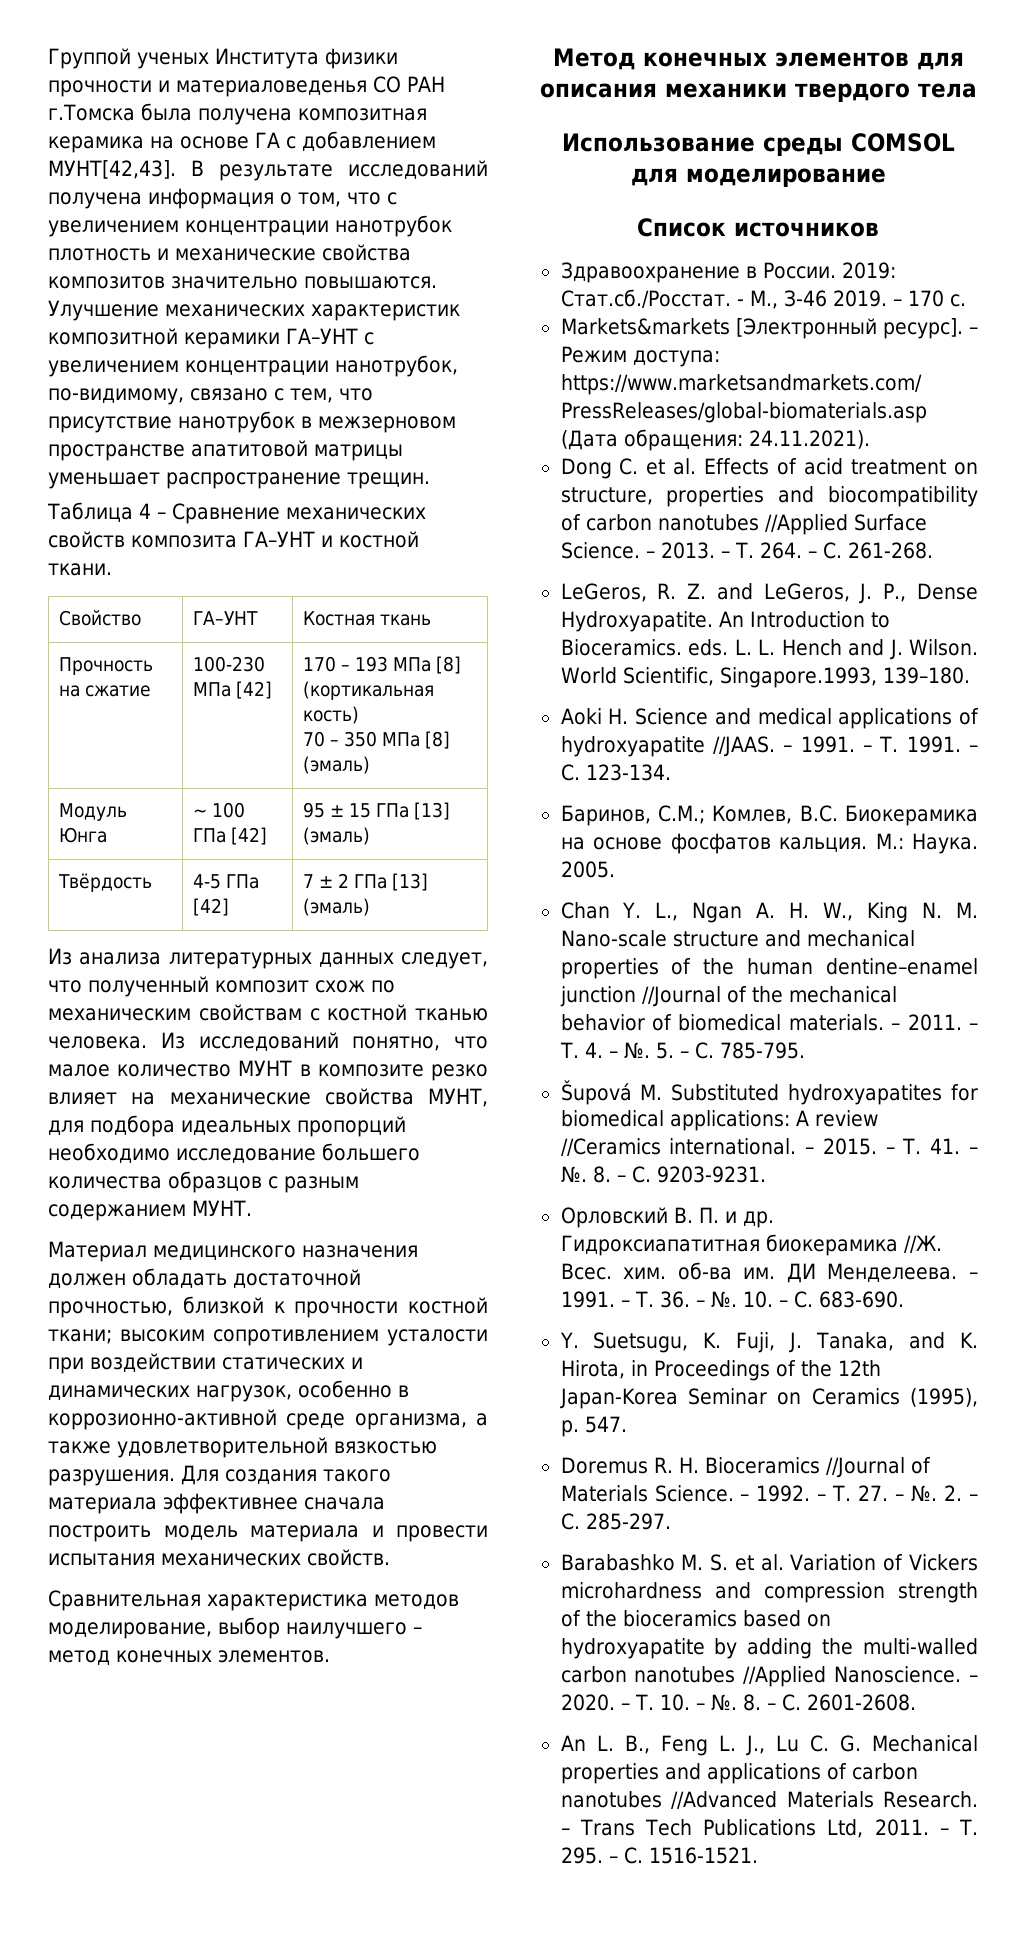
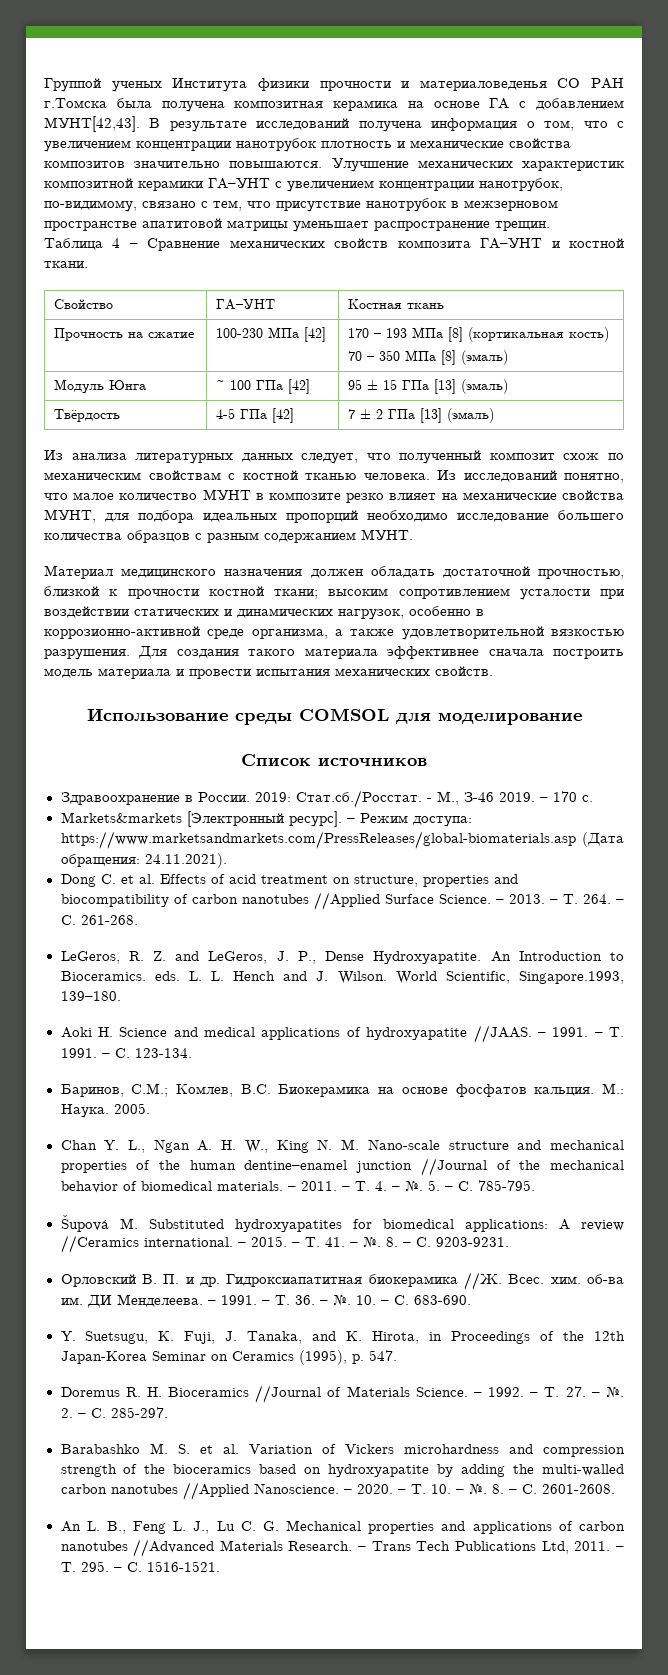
- Сравнительная характеристика методов моделирование, выбор наилучшего – метод конечных элементов.
- Метод конечных элементов для описания механики твердого тела

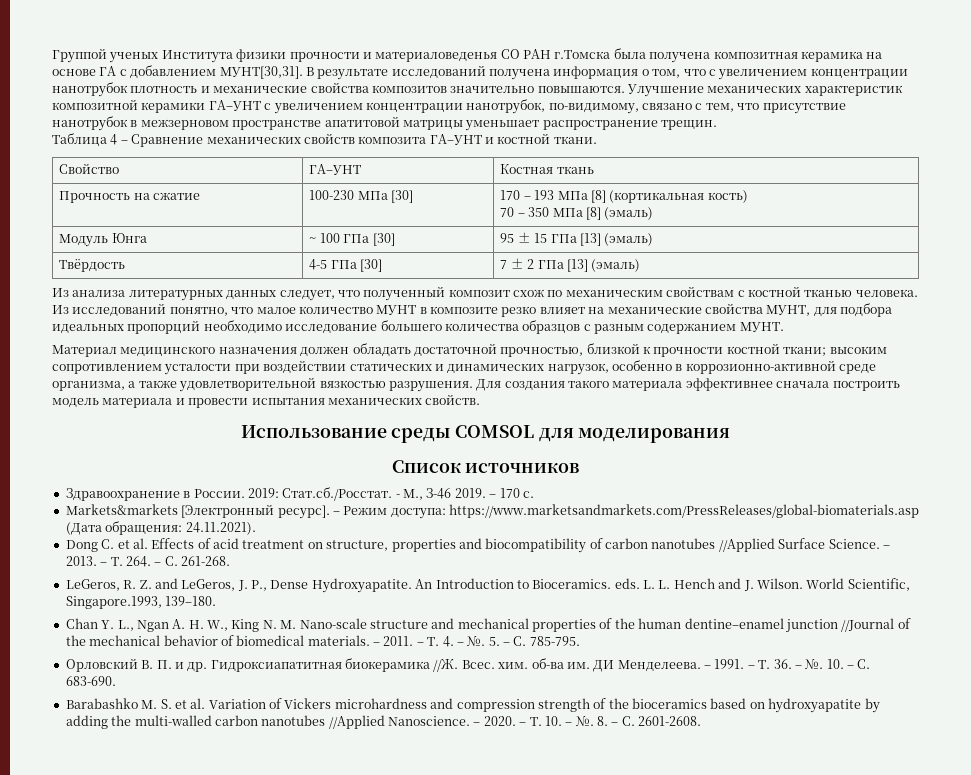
- Группой ученых Института физики прочности и материаловеденья СО РАН г.Томска была получена композитная керамика на основе ГА с добавлением МУНТ[42,43].
+ Группой ученых Института физики прочности и материаловеденья СО РАН г.Томска была получена композитная керамика на основе ГА с добавлением МУНТ[30,31].
- Прочность на сжатие | 100-230 МПа [42] | 170 – 193 МПа [8] (кортикальная кость)
+ Прочность на сжатие | 100-230 МПа [30] | 170 – 193 МПа [8] (кортикальная кость)
- Модуль Юнга | ~ 100 ГПа [42] | 95 ± 15 ГПа [13] (эмаль)
+ Модуль Юнга | ~ 100 ГПа [30] | 95 ± 15 ГПа [13] (эмаль)
- Твёрдость | 4-5 ГПа [42] | 7 ± 2 ГПа [13] (эмаль)
+ Твёрдость | 4-5 ГПа [30] | 7 ± 2 ГПа [13] (эмаль)
- Использование среды COMSOL для моделирование
+ Использование среды COMSOL для моделирования
- Aoki H. Science and medical applications of hydroxyapatite //JAAS. – 1991. – Т. 1991. – С. 123-134.
- Баринов, С.М.; Комлев, В.С. Биокерамика на основе фосфатов кальция. М.: Наука. 2005.
- Šupová M. Substituted hydroxyapatites for biomedical applications: A review //Ceramics international. – 2015. – Т. 41. – №. 8. – С. 9203-9231.
- Y. Suetsugu, K. Fuji, J. Tanaka, and K. Hirota, in Proceedings of the 12th Japan-Korea Seminar on Ceramics (1995), p. 547.
- Doremus R. H. Bioceramics //Journal of Materials Science. – 1992. – Т. 27. – №. 2. – С. 285-297.
- An L. B., Feng L. J., Lu C. G. Mechanical properties and applications of carbon nanotubes //Advanced Materials Research. – Trans Tech Publications Ltd, 2011. – Т. 295. – С. 1516-1521.

